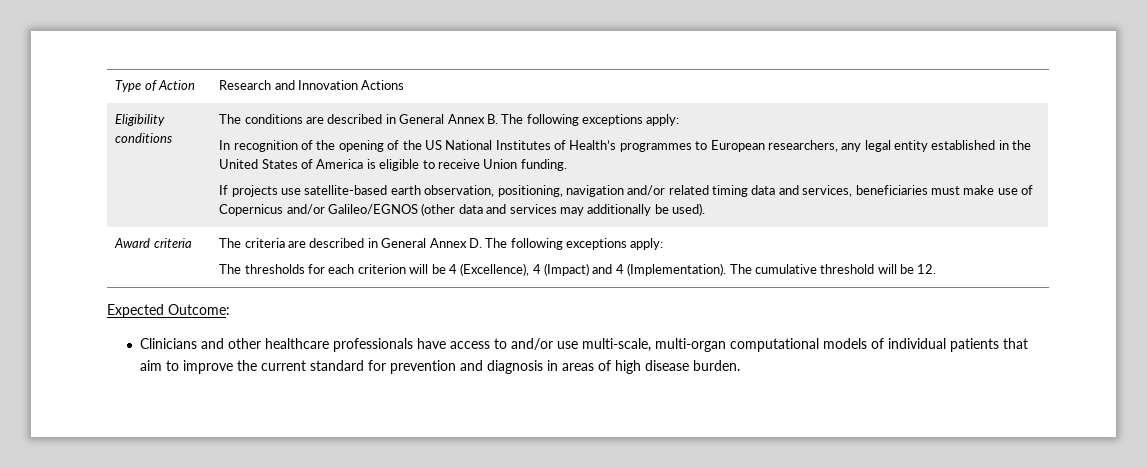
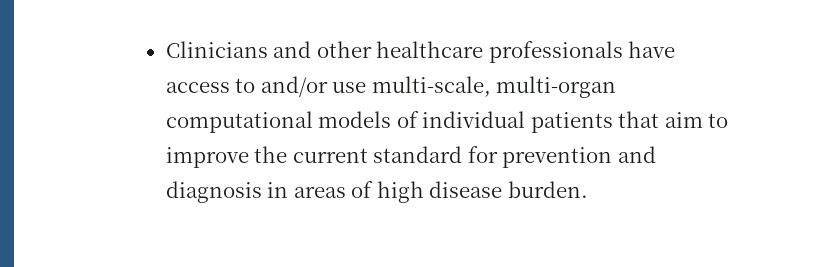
- Type of Action | Research and Innovation Actions
- Eligibility conditions | The conditions are described in General Annex B. The following exceptions apply:
- In recognition of the opening of the US National Institutes of Health’s programmes to European researchers, any legal entity established in the United States of America is eligible to receive Union funding.
- If projects use satellite-based earth observation, positioning, navigation and/or related timing data and services, beneficiaries must make use of Copernicus and/or Galileo/EGNOS (other data and services may additionally be used).
- Award criteria | The criteria are described in General Annex D. The following exceptions apply:
- The thresholds for each criterion will be 4 (Excellence), 4 (Impact) and 4 (Implementation). The cumulative threshold will be 12.
- Expected Outcome:

